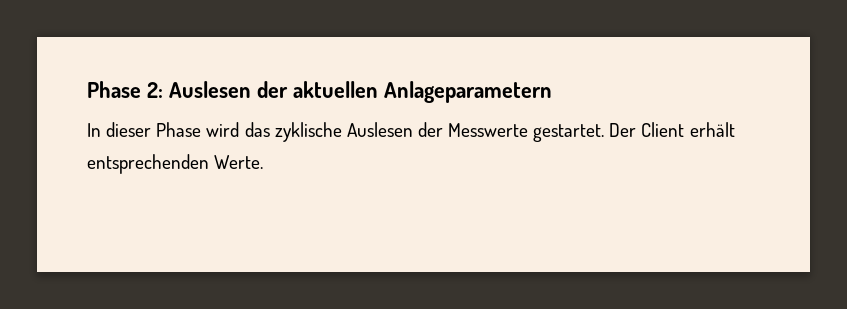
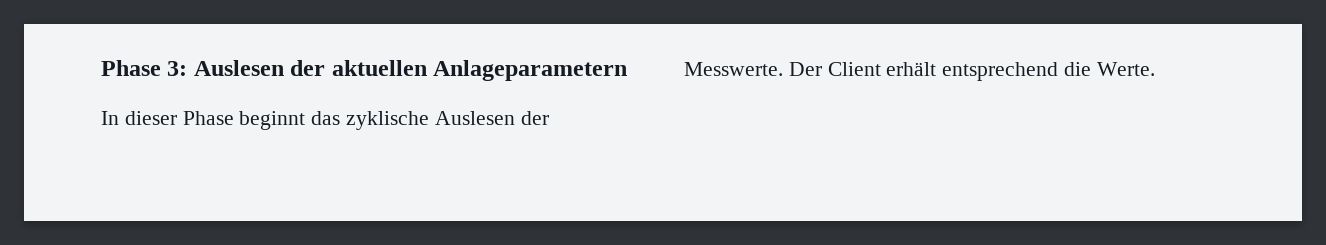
- Phase 2: Auslesen der aktuellen Anlageparametern
+ Phase 3: Auslesen der aktuellen Anlageparametern
- In dieser Phase wird das zyklische Auslesen der Messwerte gestartet.
+ In dieser Phase beginnt das zyklische Auslesen der Messwerte.
- Der Client erhält entsprechenden Werte.
+ Der Client erhält entsprechend die Werte.

